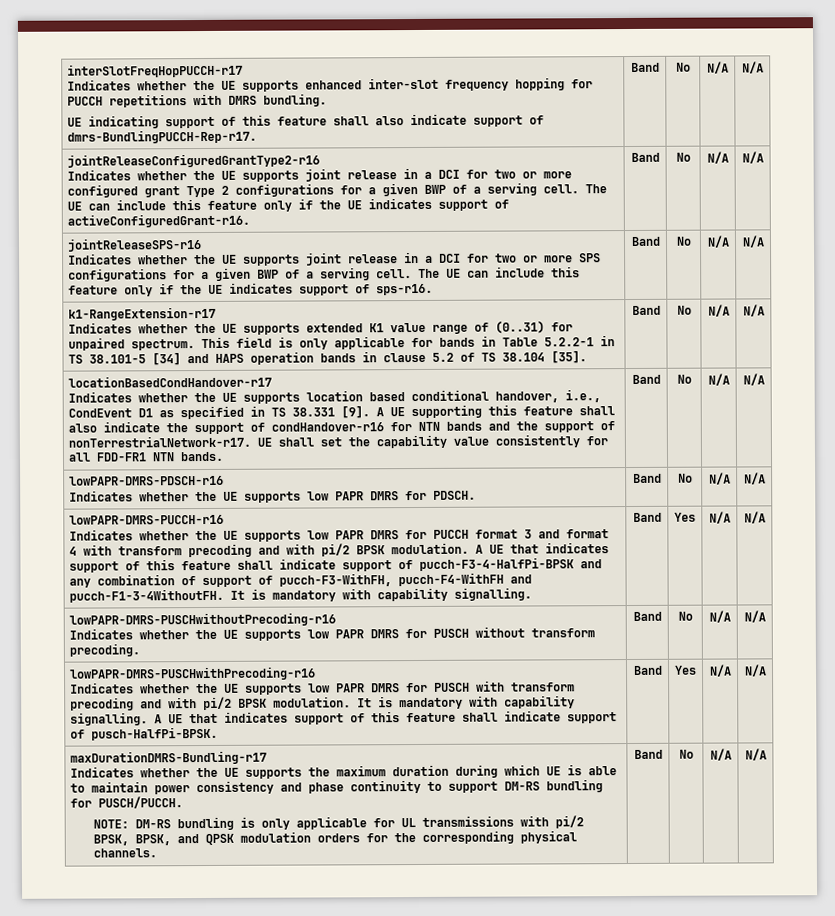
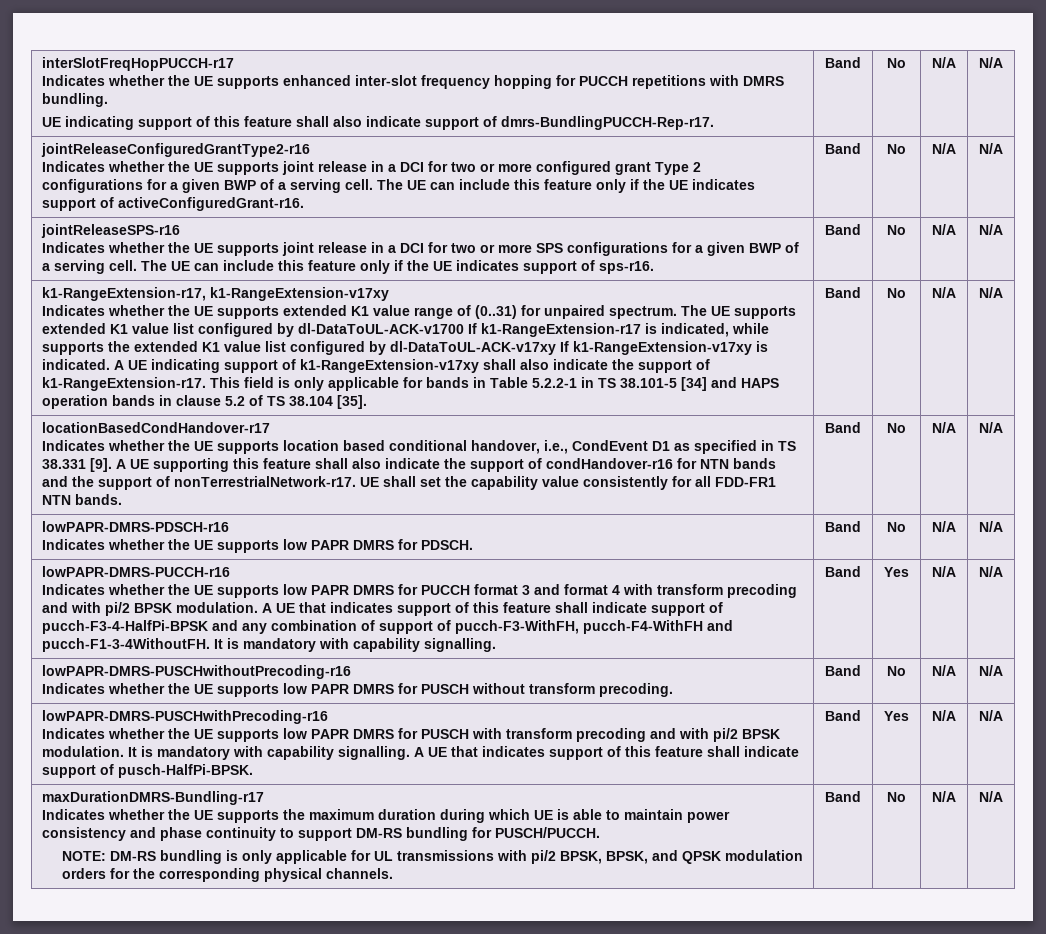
- k1-RangeExtension-r17
+ k1-RangeExtension-r17, k1-RangeExtension-v17xy
+ The UE supports extended K1 value list configured by dl-DataToUL-ACK-v1700 If k1-RangeExtension-r17 is indicated, while supports the extended K1 value list configured by dl-DataToUL-ACK-v17xy If k1-RangeExtension-v17xy is indicated. A UE indicating support of k1-RangeExtension-v17xy shall also indicate the support of k1-RangeExtension-r17.

